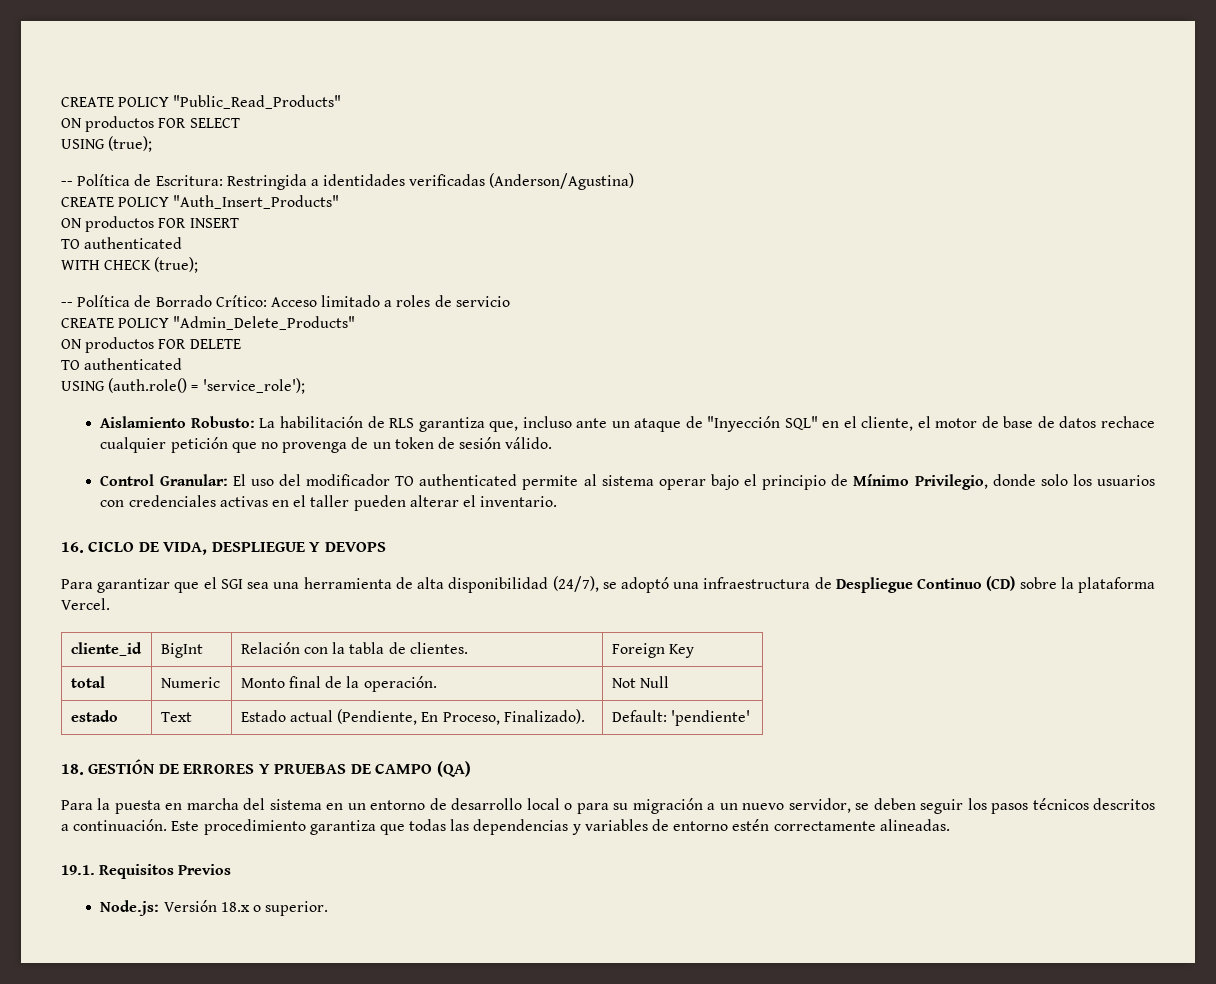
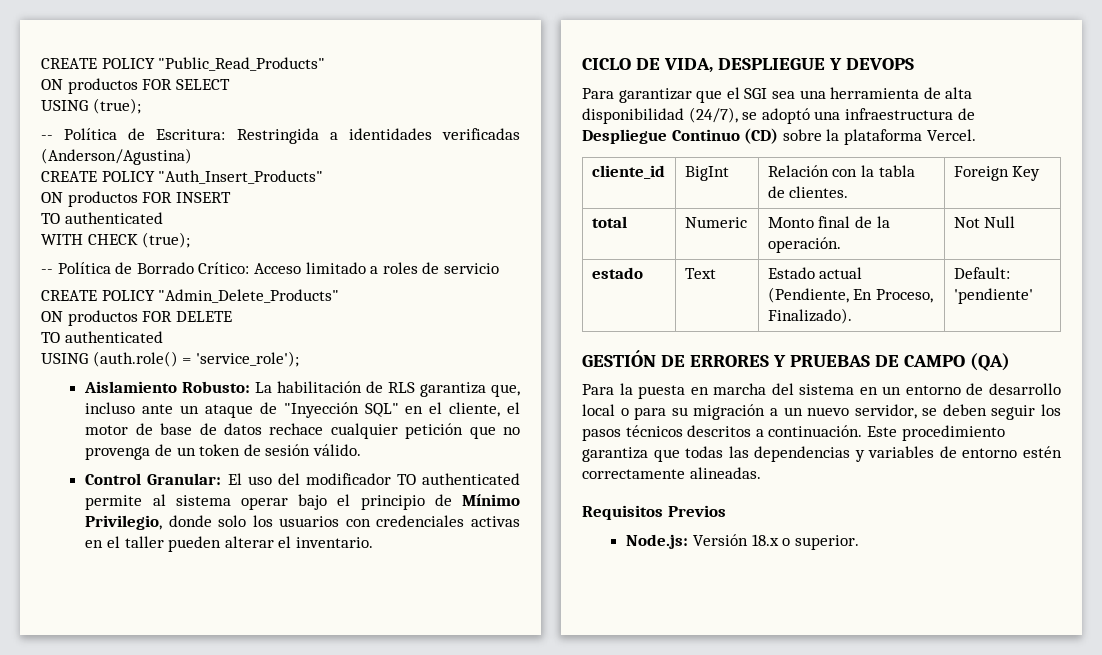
- 16. CICLO DE VIDA, DESPLIEGUE Y DEVOPS
+ CICLO DE VIDA, DESPLIEGUE Y DEVOPS
- 18. GESTIÓN DE ERRORES Y PRUEBAS DE CAMPO (QA)
+ GESTIÓN DE ERRORES Y PRUEBAS DE CAMPO (QA)
- 19.1. Requisitos Previos
+ Requisitos Previos

